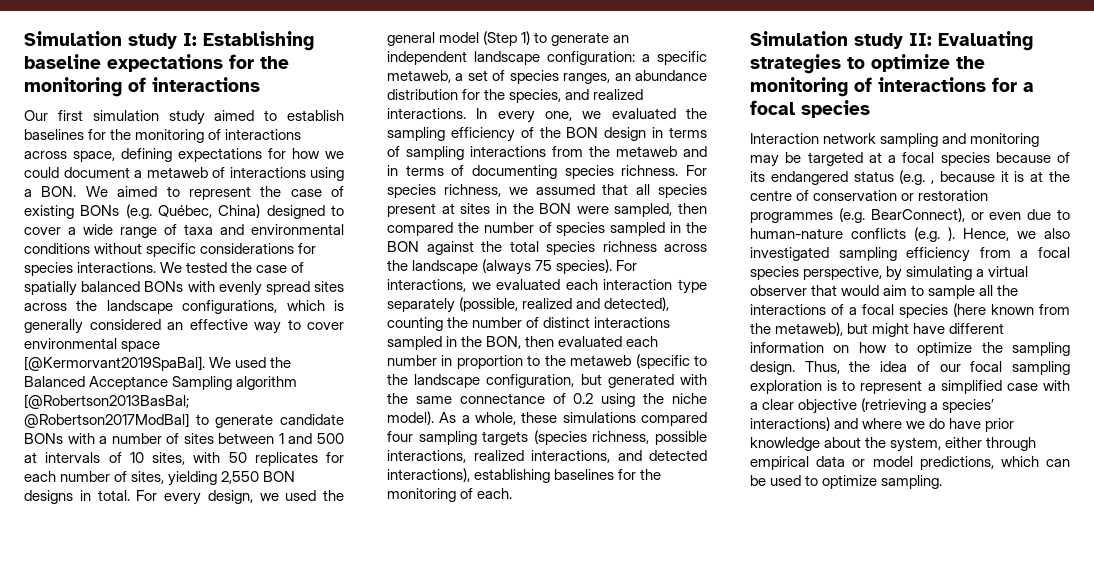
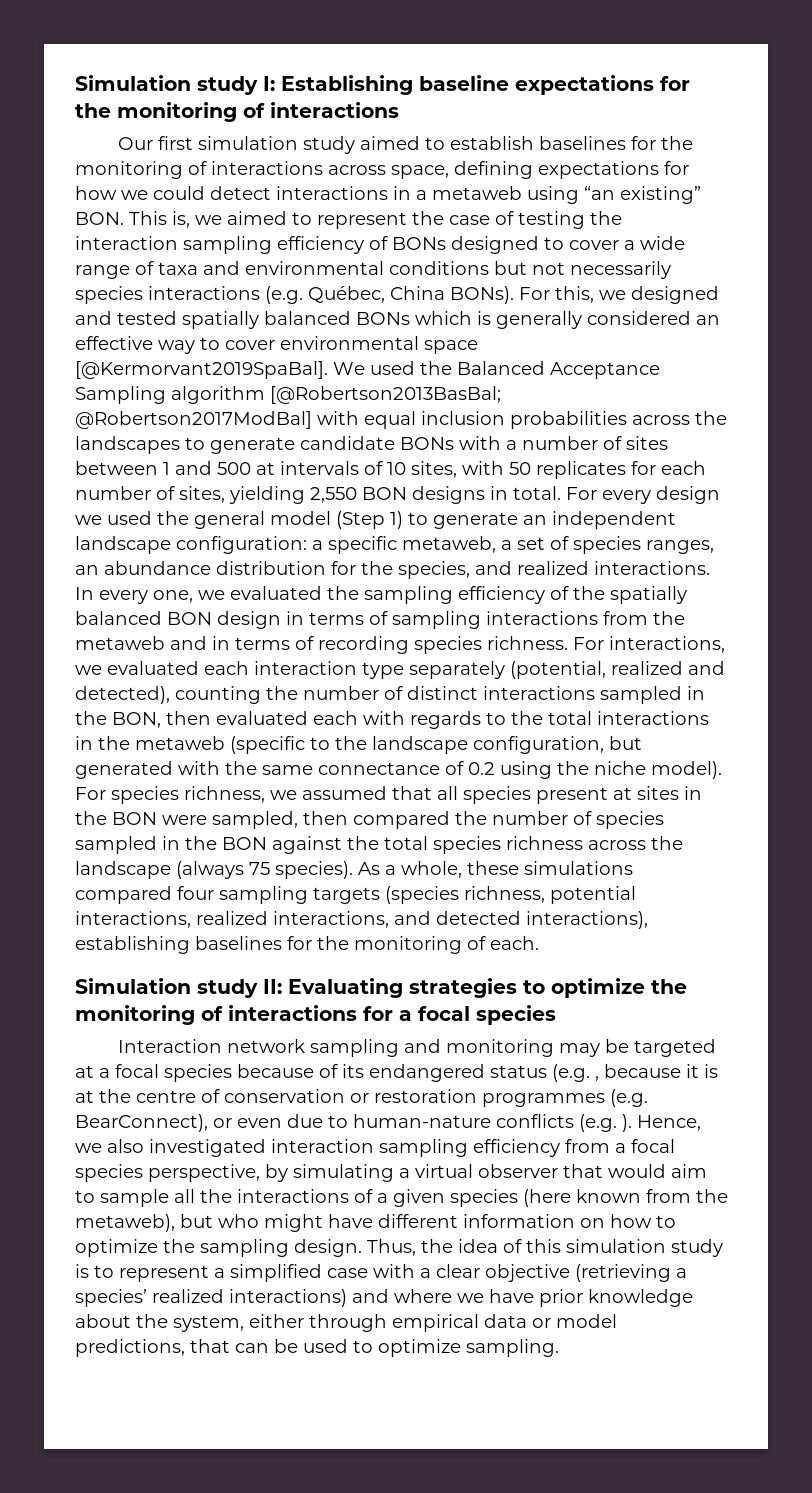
- Our first simulation study aimed to establish baselines for the monitoring of interactions across space, defining expectations for how we could document a metaweb of interactions using a BON. We aimed to represent the case of existing BONs (e.g. Québec, China) designed to cover a wide range of taxa and environmental conditions without specific considerations for species interactions. We tested the case of spatially balanced BONs with evenly spread sites across the landscape configurations, which is generally considered an effective way to cover environmental space [@Kermorvant2019SpaBal].
+ Our first simulation study aimed to establish baselines for the monitoring of interactions across space, defining expectations for how we could detect interactions in a metaweb using “an existing” BON. This is, we aimed to represent the case of testing the interaction sampling efficiency of BONs designed to cover a wide range of taxa and environmental conditions but not necessarily species interactions (e.g. Québec, China BONs). For this, we designed and tested spatially balanced BONs which is generally considered an effective way to cover environmental space [@Kermorvant2019SpaBal].
- We used the Balanced Acceptance Sampling algorithm [@Robertson2013BasBal; @Robertson2017ModBal] to generate candidate BONs with a number of sites between 1 and 500 at intervals of 10 sites, with 50 replicates for each number of sites, yielding 2,550 BON designs in total.
+ We used the Balanced Acceptance Sampling algorithm [@Robertson2013BasBal; @Robertson2017ModBal] with equal inclusion probabilities across the landscapes to generate candidate BONs with a number of sites between 1 and 500 at intervals of 10 sites, with 50 replicates for each number of sites, yielding 2,550 BON designs in total.
- For every design, we used the general model (Step 1) to generate an independent landscape configuration: a specific metaweb, a set of species ranges, an abundance distribution for the species, and realized interactions.
+ For every design we used the general model (Step 1) to generate an independent landscape configuration: a specific metaweb, a set of species ranges, an abundance distribution for the species, and realized interactions.
- In every one, we evaluated the sampling efficiency of the BON design in terms of sampling interactions from the metaweb and in terms of documenting species richness.
+ In every one, we evaluated the sampling efficiency of the spatially balanced BON design in terms of sampling interactions from the metaweb and in terms of recording species richness.
- For species richness, we assumed that all species present at sites in the BON were sampled, then compared the number of species sampled in the BON against the total species richness across the landscape (always 75 species).
+ For interactions, we evaluated each interaction type separately (potential, realized and detected), counting the number of distinct interactions sampled in the BON, then evaluated each with regards to the total interactions in the metaweb (specific to the landscape configuration, but generated with the same connectance of 0.2 using the niche model). For species richness, we assumed that all species present at sites in the BON were sampled, then compared the number of species sampled in the BON against the total species richness across the landscape (always 75 species).
- For interactions, we evaluated each interaction type separately (possible, realized and detected), counting the number of distinct interactions sampled in the BON, then evaluated each number in proportion to the metaweb (specific to the landscape configuration, but generated with the same connectance of 0.2 using the niche model).
- As a whole, these simulations compared four sampling targets (species richness, possible interactions, realized interactions, and detected interactions), establishing baselines for the monitoring of each.
+ As a whole, these simulations compared four sampling targets (species richness, potential interactions, realized interactions, and detected interactions), establishing baselines for the monitoring of each.
- Hence, we also investigated sampling efficiency from a focal species perspective, by simulating a virtual observer that would aim to sample all the interactions of a focal species (here known from the metaweb), but might have different information on how to optimize the sampling design.
+ Hence, we also investigated interaction sampling efficiency from a focal species perspective, by simulating a virtual observer that would aim to sample all the interactions of a given species (here known from the metaweb), but who might have different information on how to optimize the sampling design.
- Thus, the idea of our focal sampling exploration is to represent a simplified case with a clear objective (retrieving a species’ interactions) and where we do have prior knowledge about the system, either through empirical data or model predictions, which can be used to optimize sampling.
+ Thus, the idea of this simulation study is to represent a simplified case with a clear objective (retrieving a species’ realized interactions) and where we have prior knowledge about the system, either through empirical data or model predictions, that can be used to optimize sampling.

